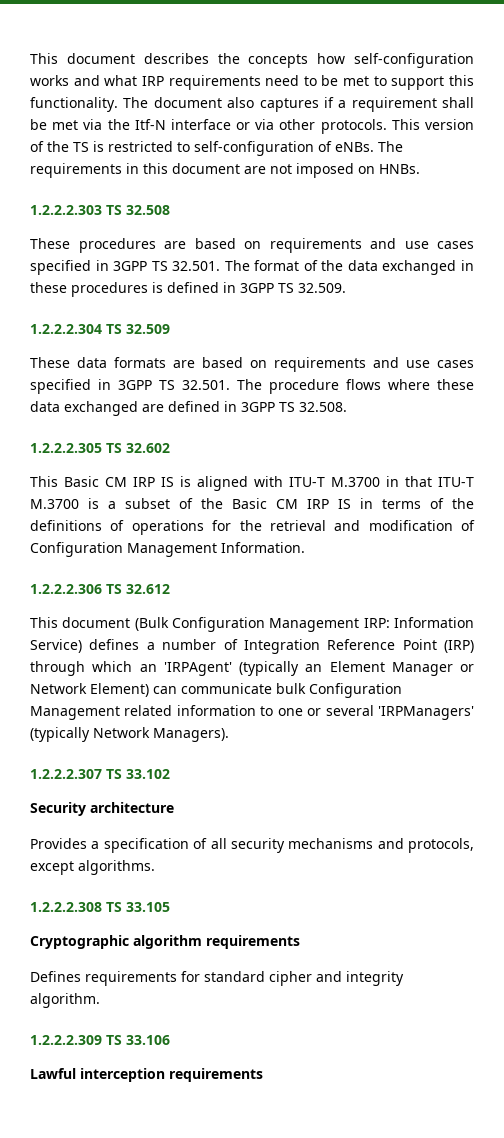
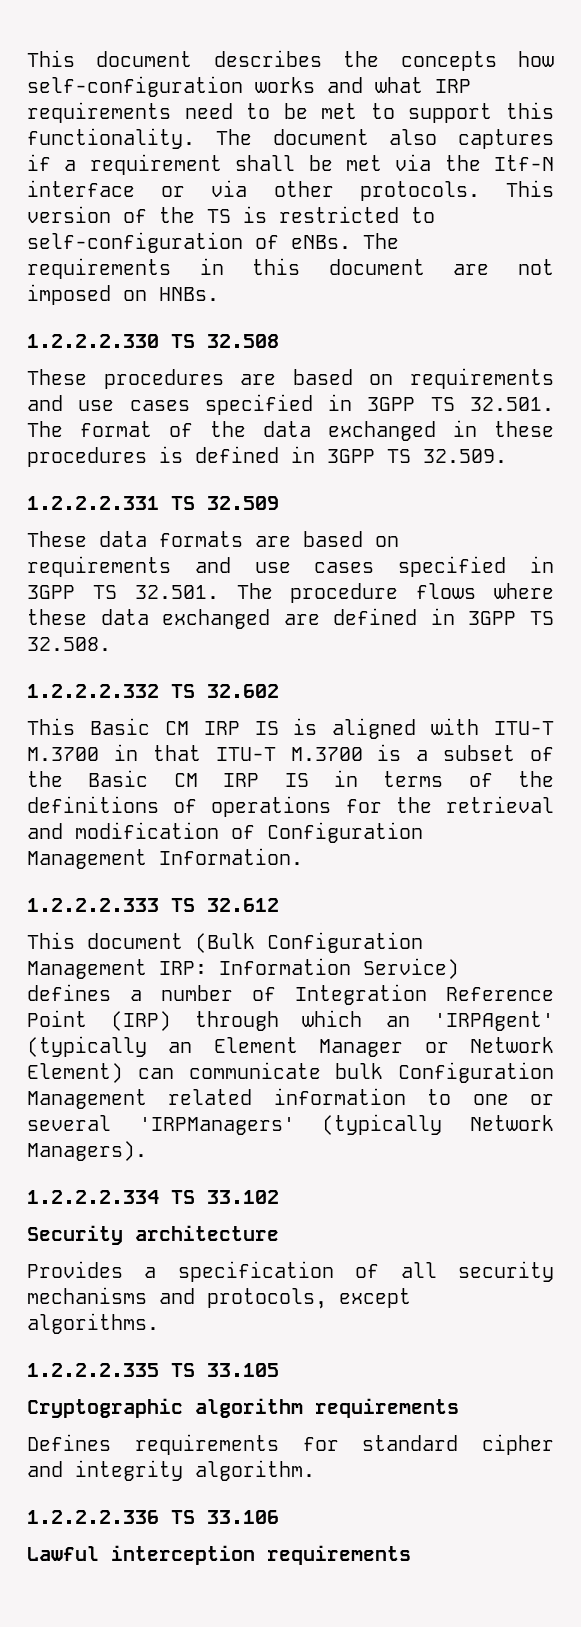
- 1.2.2.2.303 TS 32.508
+ 1.2.2.2.330 TS 32.508
- 1.2.2.2.304 TS 32.509
+ 1.2.2.2.331 TS 32.509
- 1.2.2.2.305 TS 32.602
+ 1.2.2.2.332 TS 32.602
- 1.2.2.2.306 TS 32.612
+ 1.2.2.2.333 TS 32.612
- 1.2.2.2.307 TS 33.102
+ 1.2.2.2.334 TS 33.102
- 1.2.2.2.308 TS 33.105
+ 1.2.2.2.335 TS 33.105
- 1.2.2.2.309 TS 33.106
+ 1.2.2.2.336 TS 33.106

